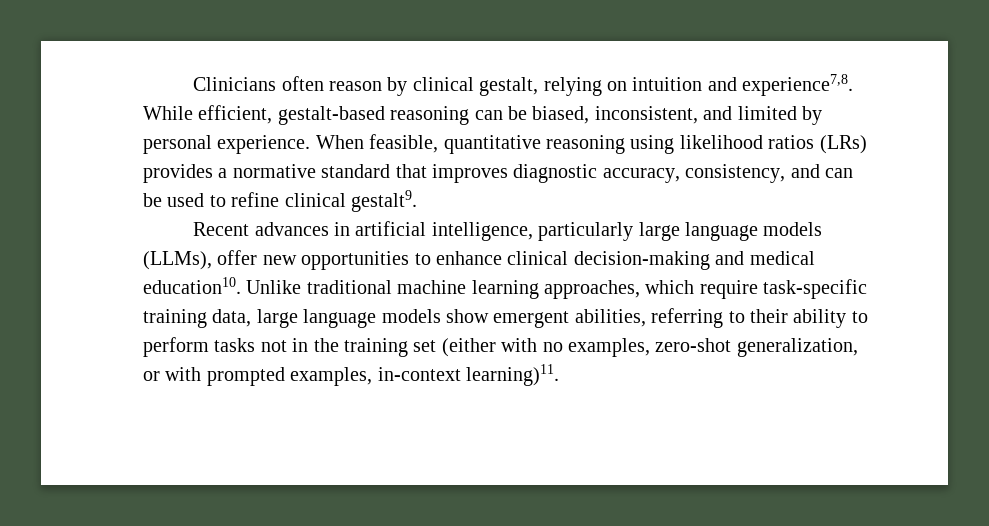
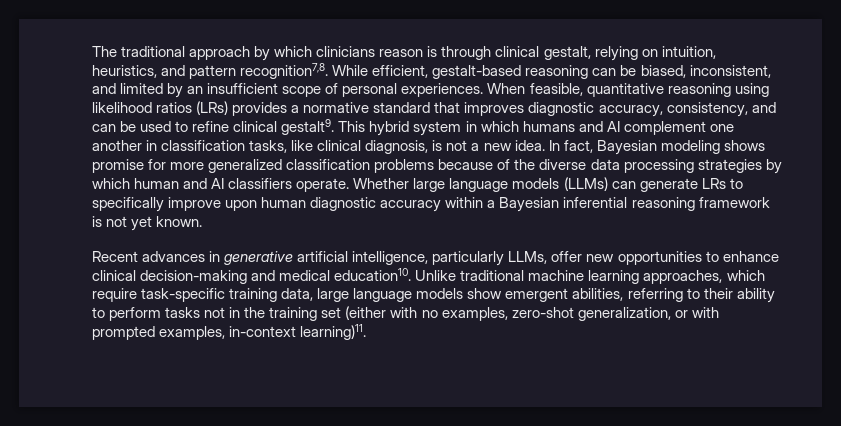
- Clinicians often reason by clinical gestalt, relying on intuition and experience7,8.
+ The traditional approach by which clinicians reason is through clinical gestalt, relying on intuition, heuristics, and pattern recognition7,8.
- While efficient, gestalt-based reasoning can be biased, inconsistent, and limited by personal experience.
+ While efficient, gestalt-based reasoning can be biased, inconsistent, and limited by an insufficient scope of personal experiences.
+ This hybrid system in which humans and AI complement one another in classification tasks, like clinical diagnosis, is not a new idea. In fact, Bayesian modeling shows promise for more generalized classification problems because of the diverse data processing strategies by which human and AI classifiers operate. Whether large language models (LLMs) can generate LRs to specifically improve upon human diagnostic accuracy within a Bayesian inferential reasoning framework is not yet known.
- Recent advances in artificial intelligence, particularly large language models (LLMs), offer new opportunities to enhance clinical decision-making and medical education10.
+ Recent advances in generative artificial intelligence, particularly LLMs, offer new opportunities to enhance clinical decision-making and medical education10.

